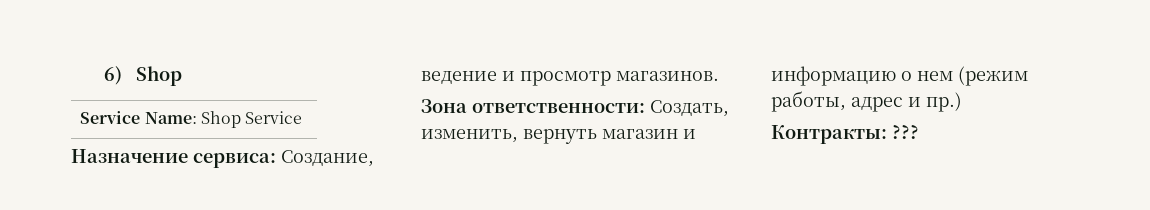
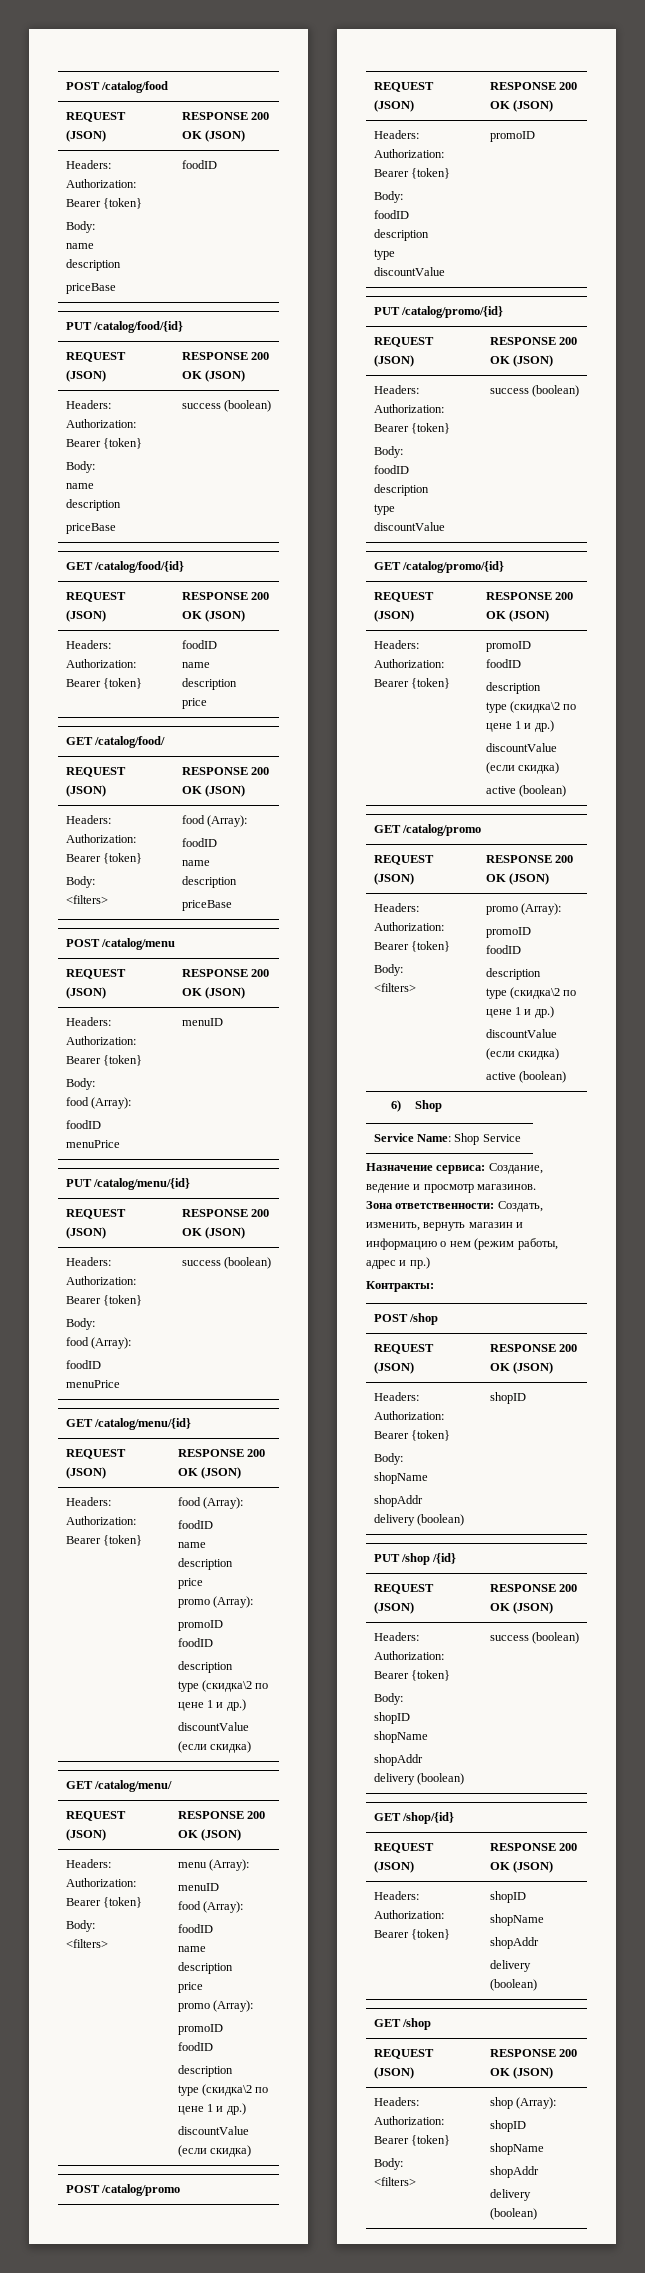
+ POST /catalog/food
+ REQUEST (JSON) | RESPONSE 200 OK (JSON)
+ Headers: Authorization: Bearer {token}
+ Body:
+ name
+ description
+ priceBase | foodID
+ PUT /catalog/food/{id}
+ REQUEST (JSON) | RESPONSE 200 OK (JSON)
+ Headers: Authorization: Bearer {token}
+ Body:
+ name
+ description
+ priceBase | success (boolean)
+ GET /catalog/food/{id}
+ REQUEST (JSON) | RESPONSE 200 OK (JSON)
+ Headers: Authorization: Bearer {token} | foodID
+ name
+ description
+ price
+ GET /catalog/food/
+ REQUEST (JSON) | RESPONSE 200 OK (JSON)
+ Headers: Authorization: Bearer {token}
+ Body:
+ <filters> | food (Array):
+ foodID
+ name
+ description
+ priceBase
+ POST /catalog/menu
+ REQUEST (JSON) | RESPONSE 200 OK (JSON)
+ Headers: Authorization: Bearer {token}
+ Body:
+ food (Array):
+ foodID
+ menuPrice | menuID
+ PUT /catalog/menu/{id}
+ REQUEST (JSON) | RESPONSE 200 OK (JSON)
+ Headers: Authorization: Bearer {token}
+ Body:
+ food (Array):
+ foodID
+ menuPrice | success (boolean)
+ GET /catalog/menu/{id}
+ REQUEST (JSON) | RESPONSE 200 OK (JSON)
+ Headers: Authorization: Bearer {token} | food (Array):
+ foodID
+ name
+ description
+ price
+ promo (Array):
+ promoID
+ foodID
+ description
+ type (скидка\2 по цене 1 и др.)
+ discountValue (если скидка)
+ GET /catalog/menu/
+ REQUEST (JSON) | RESPONSE 200 OK (JSON)
+ Headers: Authorization: Bearer {token}
+ Body:
+ <filters> | menu (Array):
+ menuID
+ food (Array):
+ foodID
+ name
+ description
+ price
+ promo (Array):
+ promoID
+ foodID
+ description
+ type (скидка\2 по цене 1 и др.)
+ discountValue (если скидка)
+ POST /catalog/promo
+ REQUEST (JSON) | RESPONSE 200 OK (JSON)
+ Headers: Authorization: Bearer {token}
+ Body:
+ foodID
+ description
+ type
+ discountValue | promoID
+ PUT /catalog/promo/{id}
+ REQUEST (JSON) | RESPONSE 200 OK (JSON)
+ Headers: Authorization: Bearer {token}
+ Body:
+ foodID
+ description
+ type
+ discountValue | success (boolean)
+ GET /catalog/promo/{id}
+ REQUEST (JSON) | RESPONSE 200 OK (JSON)
+ Headers: Authorization: Bearer {token} | promoID
+ foodID
+ description
+ type (скидка\2 по цене 1 и др.)
+ discountValue (если скидка)
+ active (boolean)
+ GET /catalog/promo
+ REQUEST (JSON) | RESPONSE 200 OK (JSON)
+ Headers: Authorization: Bearer {token}
+ Body:
+ <filters> | promo (Array):
+ promoID
+ foodID
+ description
+ type (скидка\2 по цене 1 и др.)
+ discountValue (если скидка)
+ active (boolean)
- Контракты: ???
+ Контракты:
+ POST /shop
+ REQUEST (JSON) | RESPONSE 200 OK (JSON)
+ Headers: Authorization: Bearer {token}
+ Body:
+ shopName
+ shopAddr
+ delivery (boolean) | shopID
+ PUT /shop /{id}
+ REQUEST (JSON) | RESPONSE 200 OK (JSON)
+ Headers: Authorization: Bearer {token}
+ Body:
+ shopID
+ shopName
+ shopAddr
+ delivery (boolean) | success (boolean)
+ GET /shop/{id}
+ REQUEST (JSON) | RESPONSE 200 OK (JSON)
+ Headers: Authorization: Bearer {token} | shopID
+ shopName
+ shopAddr
+ delivery (boolean)
+ GET /shop
+ REQUEST (JSON) | RESPONSE 200 OK (JSON)
+ Headers: Authorization: Bearer {token}
+ Body:
+ <filters> | shop (Array):
+ shopID
+ shopName
+ shopAddr
+ delivery (boolean)

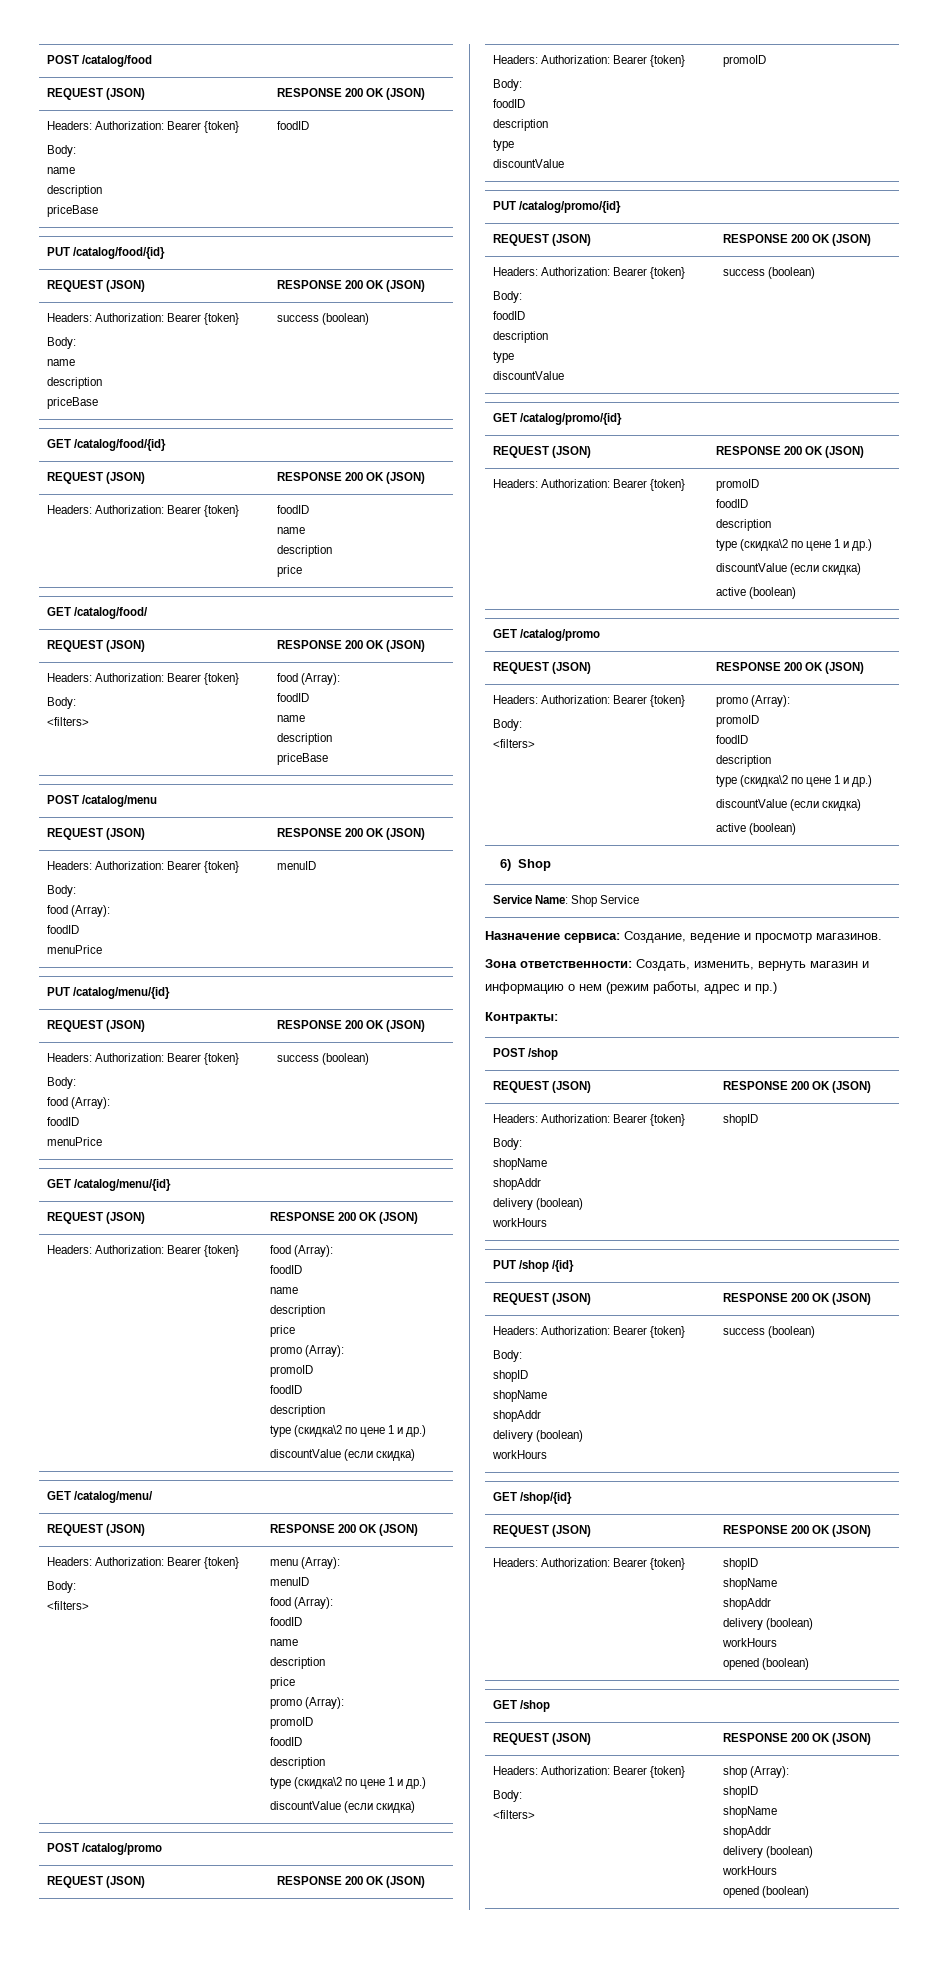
  POST /shop
  REQUEST (JSON) | RESPONSE 200 OK (JSON)
  Headers: Authorization: Bearer {token}
  Body:
  shopName
  shopAddr
- delivery (boolean) | shopID
+ delivery (boolean)
+ workHours | shopID
  PUT /shop /{id}
  REQUEST (JSON) | RESPONSE 200 OK (JSON)
  Headers: Authorization: Bearer {token}
  Body:
  shopID
  shopName
  shopAddr
- delivery (boolean) | success (boolean)
+ delivery (boolean)
+ workHours | success (boolean)
  Headers: Authorization: Bearer {token} | shopID
  shopName
  shopAddr
  delivery (boolean)
+ workHours
+ opened (boolean)
  GET /shop
  REQUEST (JSON) | RESPONSE 200 OK (JSON)
  Headers: Authorization: Bearer {token}
  Body:
  <filters> | shop (Array):
  shopID
  shopName
  shopAddr
  delivery (boolean)
+ workHours
+ opened (boolean)

